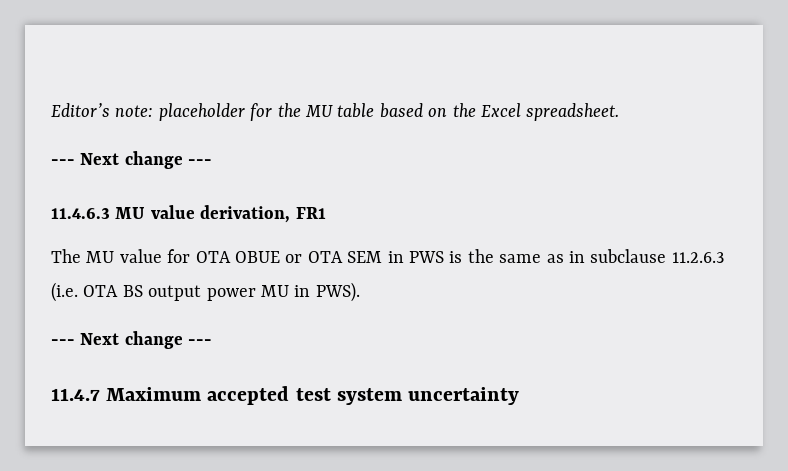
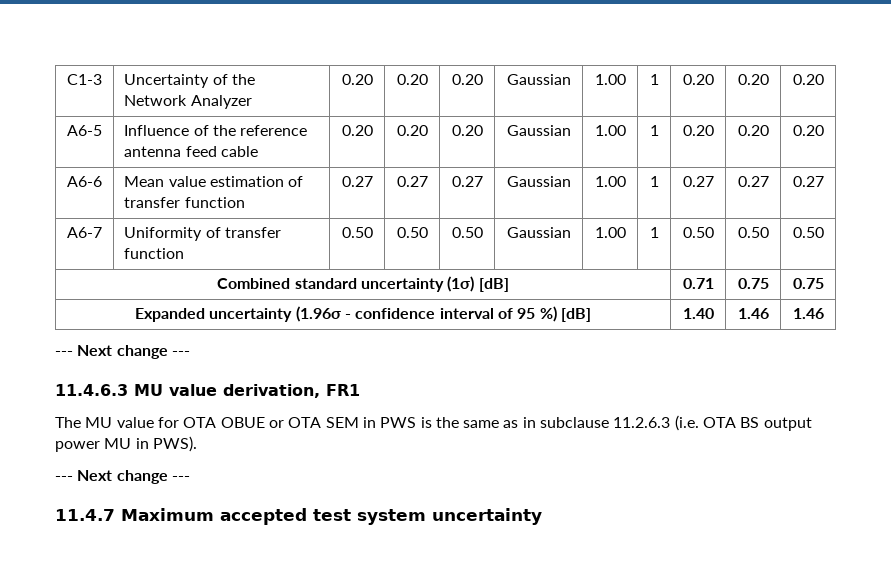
- Editor’s note: placeholder for the MU table based on the Excel spreadsheet.
+ C1-3 | Uncertainty of the Network Analyzer | 0.20 | 0.20 | 0.20 | Gaussian | 1.00 | 1 | 0.20 | 0.20 | 0.20
+ A6-5 | Influence of the reference antenna feed cable | 0.20 | 0.20 | 0.20 | Gaussian | 1.00 | 1 | 0.20 | 0.20 | 0.20
+ A6-6 | Mean value estimation of transfer function | 0.27 | 0.27 | 0.27 | Gaussian | 1.00 | 1 | 0.27 | 0.27 | 0.27
+ A6-7 | Uniformity of transfer function | 0.50 | 0.50 | 0.50 | Gaussian | 1.00 | 1 | 0.50 | 0.50 | 0.50
+ Combined standard uncertainty (1σ) [dB] | 0.71 | 0.75 | 0.75
+ Expanded uncertainty (1.96σ - confidence interval of 95 %) [dB] | 1.40 | 1.46 | 1.46

